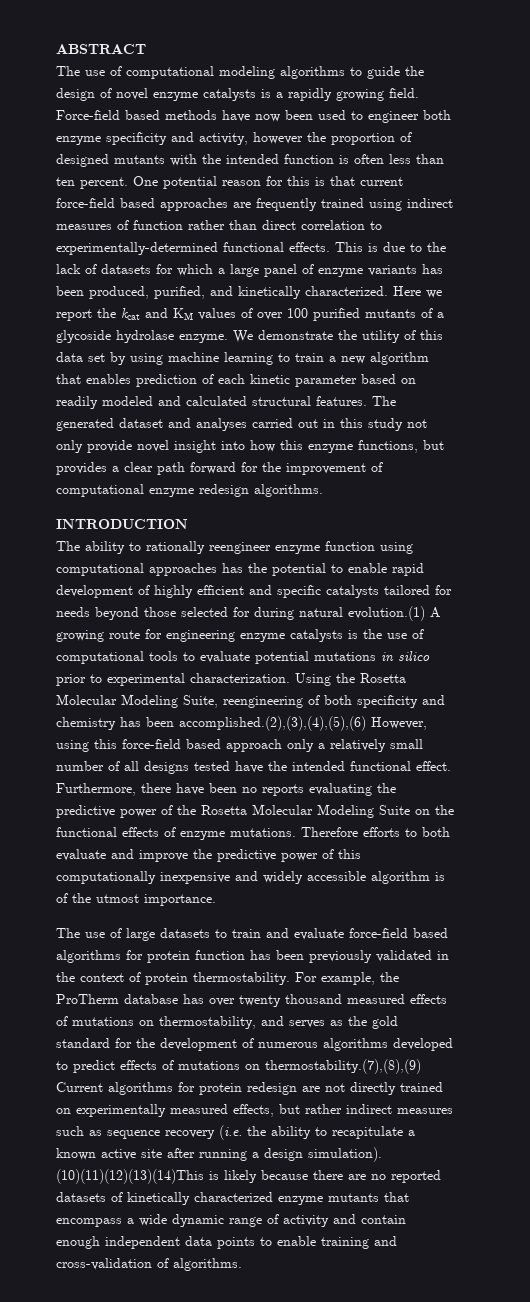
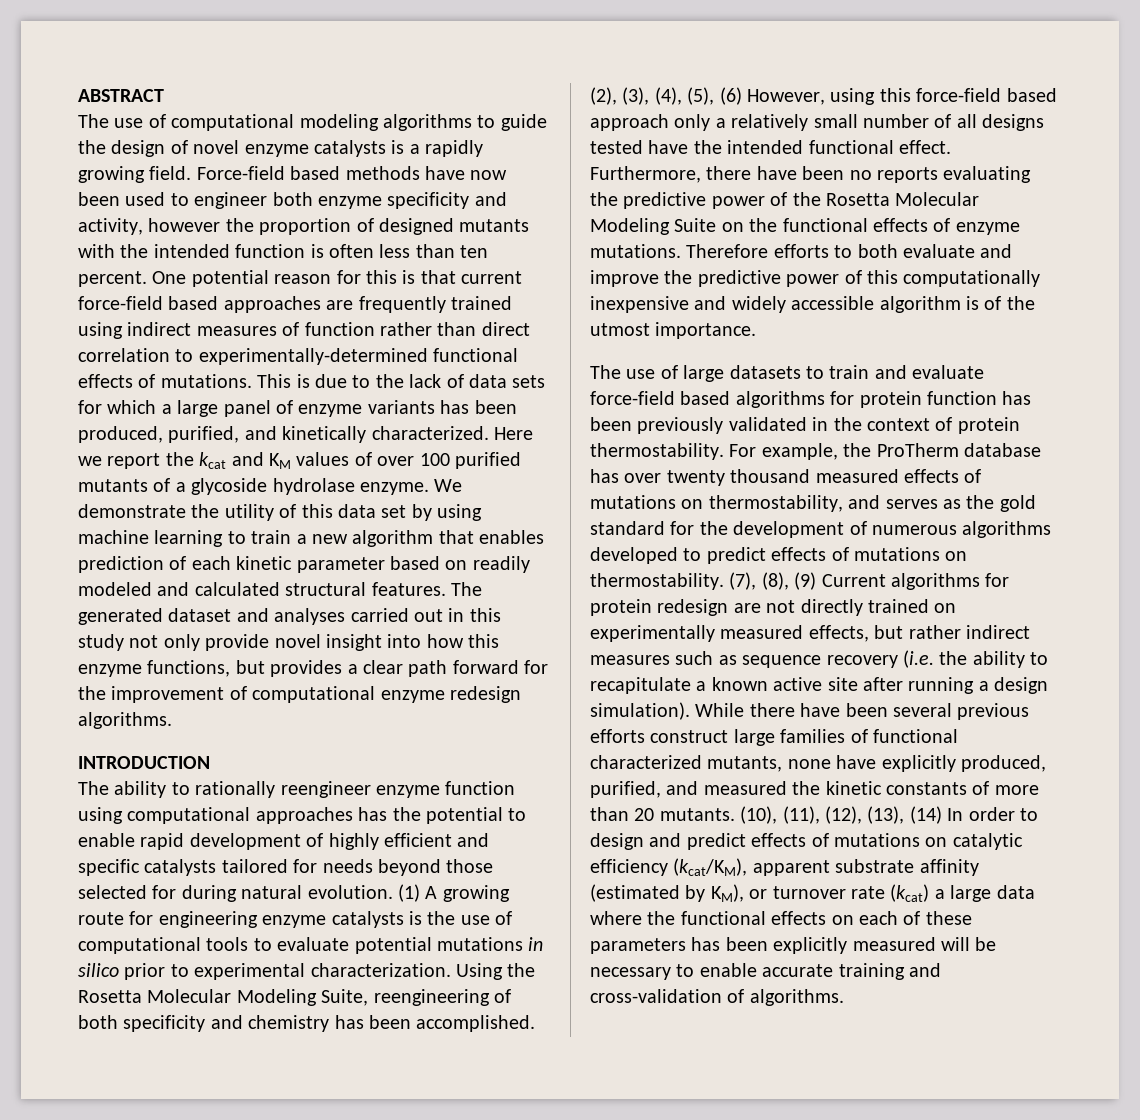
- One potential reason for this is that current force-field based approaches are frequently trained using indirect measures of function rather than direct correlation to experimentally-determined functional effects.
+ One potential reason for this is that current force-field based approaches are frequently trained using indirect measures of function rather than direct correlation to experimentally-determined functional effects of mutations.
- This is due to the lack of datasets for which a large panel of enzyme variants has been produced, purified, and kinetically characterized.
+ This is due to the lack of data sets for which a large panel of enzyme variants has been produced, purified, and kinetically characterized.
- The ability to rationally reengineer enzyme function using computational approaches has the potential to enable rapid development of highly efficient and specific catalysts tailored for needs beyond those selected for during natural evolution.(1) A growing route for engineering enzyme catalysts is the use of computational tools to evaluate potential mutations in silico prior to experimental characterization.
+ The ability to rationally reengineer enzyme function using computational approaches has the potential to enable rapid development of highly efficient and specific catalysts tailored for needs beyond those selected for during natural evolution. (1) A growing route for engineering enzyme catalysts is the use of computational tools to evaluate potential mutations in silico prior to experimental characterization.
- Using the Rosetta Molecular Modeling Suite, reengineering of both specificity and chemistry has been accomplished.(2),(3),(4),(5),(6) However, using this force-field based approach only a relatively small number of all designs tested have the intended functional effect.
+ Using the Rosetta Molecular Modeling Suite, reengineering of both specificity and chemistry has been accomplished. (2), (3), (4), (5), (6) However, using this force-field based approach only a relatively small number of all designs tested have the intended functional effect.
- For example, the ProTherm database has over twenty thousand measured effects of mutations on thermostability, and serves as the gold standard for the development of numerous algorithms developed to predict effects of mutations on thermostability.(7),(8),(9) Current algorithms for protein redesign are not directly trained on experimentally measured effects, but rather indirect measures such as sequence recovery (i.e. the ability to recapitulate a known active site after running a design simulation).
+ For example, the ProTherm database has over twenty thousand measured effects of mutations on thermostability, and serves as the gold standard for the development of numerous algorithms developed to predict effects of mutations on thermostability. (7), (8), (9) Current algorithms for protein redesign are not directly trained on experimentally measured effects, but rather indirect measures such as sequence recovery (i.e. the ability to recapitulate a known active site after running a design simulation).
- (10)(11)(12)(13)(14)This is likely because there are no reported datasets of kinetically characterized enzyme mutants that encompass a wide dynamic range of activity and contain enough independent data points to enable training and cross-validation of algorithms.
+ While there have been several previous efforts construct large families of functional characterized mutants, none have explicitly produced, purified, and measured the kinetic constants of more than 20 mutants. (10), (11), (12), (13), (14) In order to design and predict effects of mutations on catalytic efficiency (kcat/KM), apparent substrate affinity (estimated by KM), or turnover rate (kcat) a large data where the functional effects on each of these parameters has been explicitly measured will be necessary to enable accurate training and cross-validation of algorithms.

